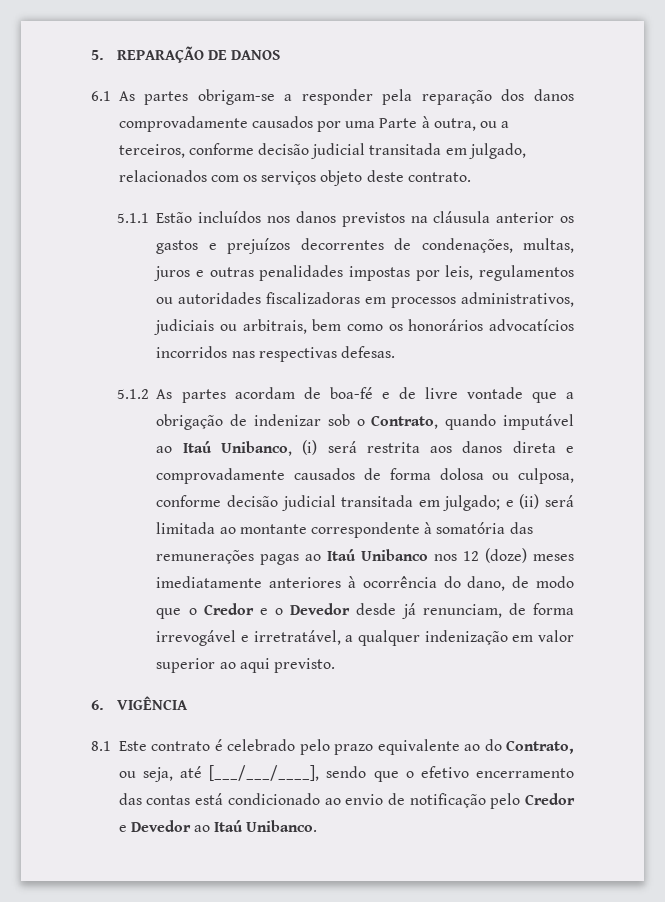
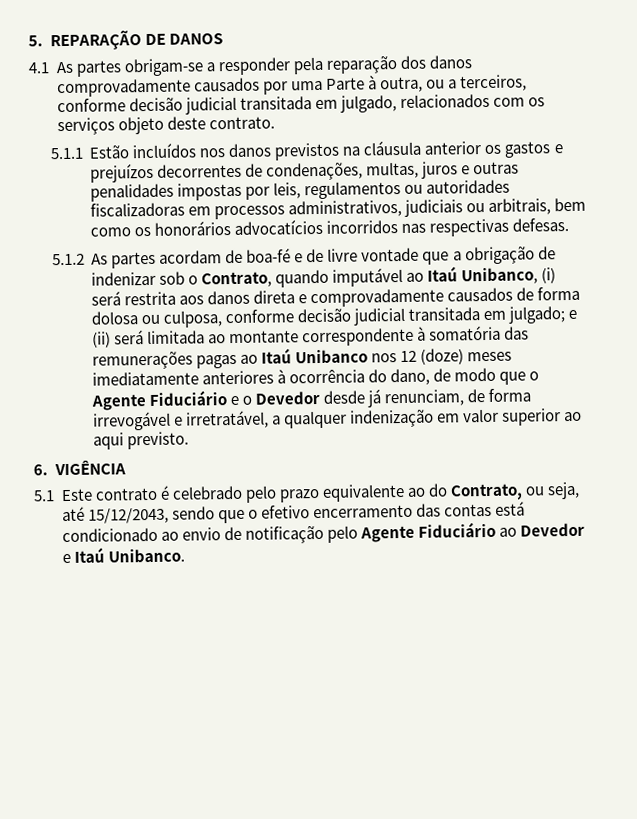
- 6.1 As partes obrigam-se a responder pela reparação dos danos comprovadamente causados por uma Parte à outra, ou a terceiros, conforme decisão judicial transitada em julgado, relacionados com os serviços objeto deste contrato.
+ 4.1 As partes obrigam-se a responder pela reparação dos danos comprovadamente causados por uma Parte à outra, ou a terceiros, conforme decisão judicial transitada em julgado, relacionados com os serviços objeto deste contrato.
- e (ii) será limitada ao montante correspondente à somatória das remunerações pagas ao Itaú Unibanco nos 12 (doze) meses imediatamente anteriores à ocorrência do dano, de modo que o Credor e o Devedor desde já renunciam, de forma irrevogável e irretratável, a qualquer indenização em valor superior ao aqui previsto.
+ e (ii) será limitada ao montante correspondente à somatória das remunerações pagas ao Itaú Unibanco nos 12 (doze) meses imediatamente anteriores à ocorrência do dano, de modo que o Agente Fiduciário e o Devedor desde já renunciam, de forma irrevogável e irretratável, a qualquer indenização em valor superior ao aqui previsto.
- 8.1 Este contrato é celebrado pelo prazo equivalente ao do Contrato, ou seja, até [___/___/____], sendo que o efetivo encerramento das contas está condicionado ao envio de notificação pelo Credor e Devedor ao Itaú Unibanco.
+ 5.1 Este contrato é celebrado pelo prazo equivalente ao do Contrato, ou seja, até 15/12/2043, sendo que o efetivo encerramento das contas está condicionado ao envio de notificação pelo Agente Fiduciário ao Devedor e Itaú Unibanco.

